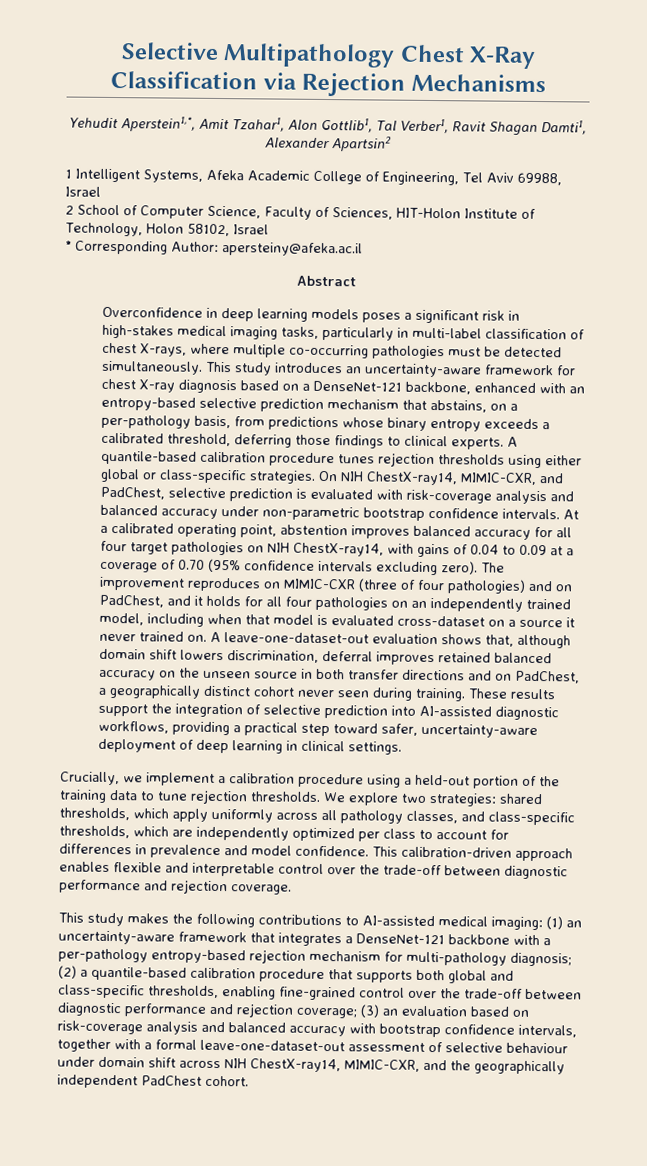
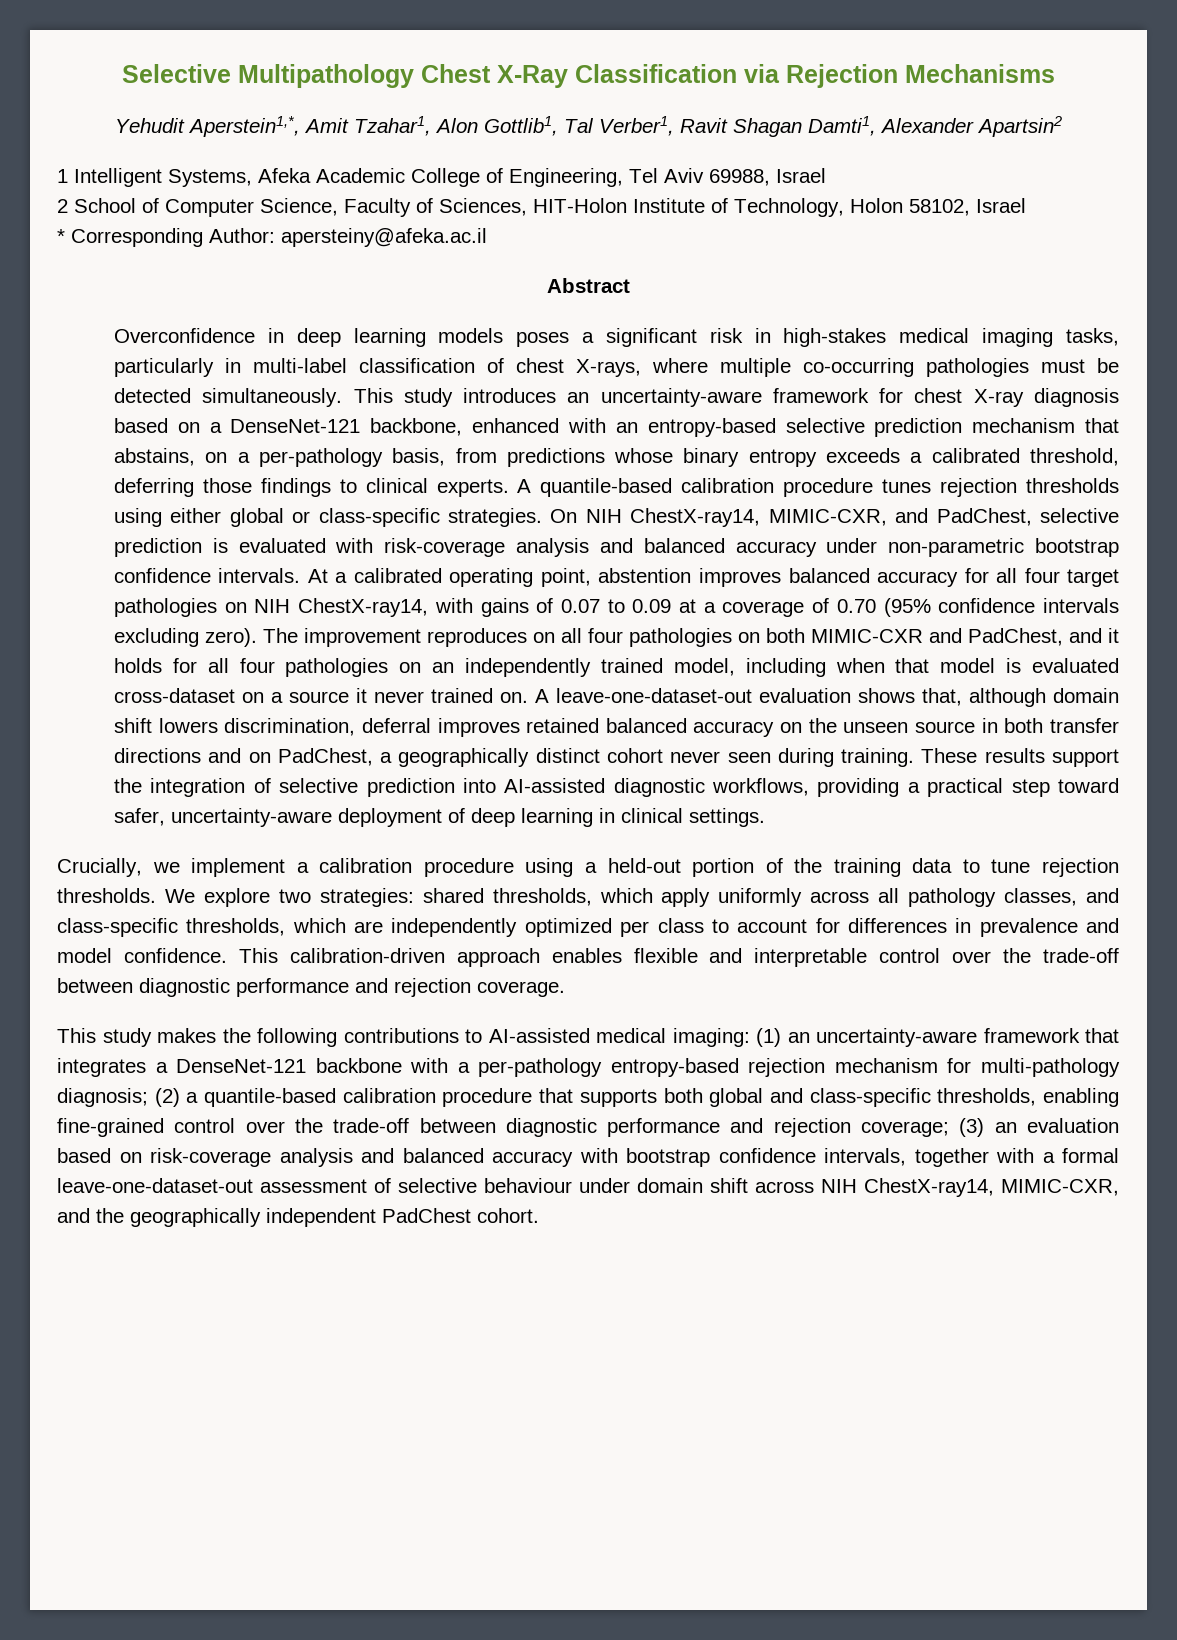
- At a calibrated operating point, abstention improves balanced accuracy for all four target pathologies on NIH ChestX-ray14, with gains of 0.04 to 0.09 at a coverage of 0.70 (95% confidence intervals excluding zero).
+ At a calibrated operating point, abstention improves balanced accuracy for all four target pathologies on NIH ChestX-ray14, with gains of 0.07 to 0.09 at a coverage of 0.70 (95% confidence intervals excluding zero).
- The improvement reproduces on MIMIC-CXR (three of four pathologies) and on PadChest, and it holds for all four pathologies on an independently trained model, including when that model is evaluated cross-dataset on a source it never trained on.
+ The improvement reproduces on all four pathologies on both MIMIC-CXR and PadChest, and it holds for all four pathologies on an independently trained model, including when that model is evaluated cross-dataset on a source it never trained on.

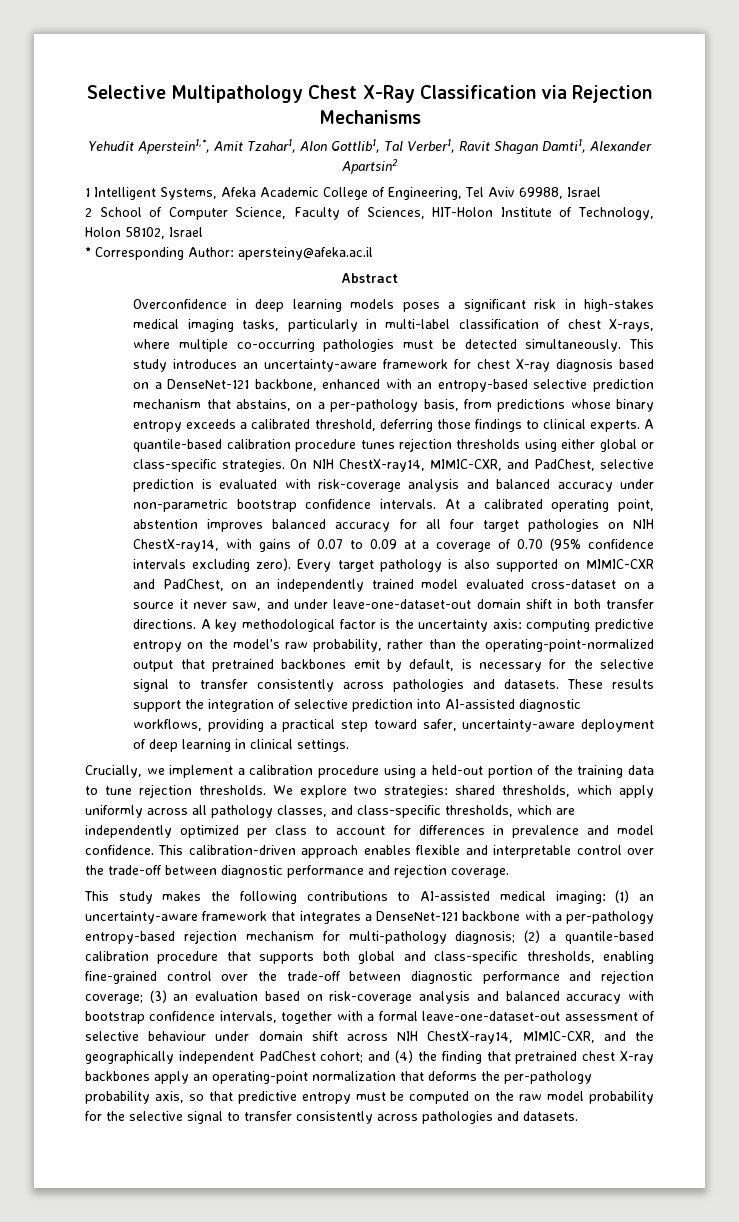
- The improvement reproduces on all four pathologies on both MIMIC-CXR and PadChest, and it holds for all four pathologies on an independently trained model, including when that model is evaluated cross-dataset on a source it never trained on. A leave-one-dataset-out evaluation shows that, although domain shift lowers discrimination, deferral improves retained balanced accuracy on the unseen source in both transfer directions and on PadChest, a geographically distinct cohort never seen during training.
+ Every target pathology is also supported on MIMIC-CXR and PadChest, on an independently trained model evaluated cross-dataset on a source it never saw, and under leave-one-dataset-out domain shift in both transfer directions. A key methodological factor is the uncertainty axis: computing predictive entropy on the model's raw probability, rather than the operating-point-normalized output that pretrained backbones emit by default, is necessary for the selective signal to transfer consistently across pathologies and datasets.
- (3) an evaluation based on risk-coverage analysis and balanced accuracy with bootstrap confidence intervals, together with a formal leave-one-dataset-out assessment of selective behaviour under domain shift across NIH ChestX-ray14, MIMIC-CXR, and the geographically independent PadChest cohort.
+ (3) an evaluation based on risk-coverage analysis and balanced accuracy with bootstrap confidence intervals, together with a formal leave-one-dataset-out assessment of selective behaviour under domain shift across NIH ChestX-ray14, MIMIC-CXR, and the geographically independent PadChest cohort; and (4) the finding that pretrained chest X-ray backbones apply an operating-point normalization that deforms the per-pathology probability axis, so that predictive entropy must be computed on the raw model probability for the selective signal to transfer consistently across pathologies and datasets.

